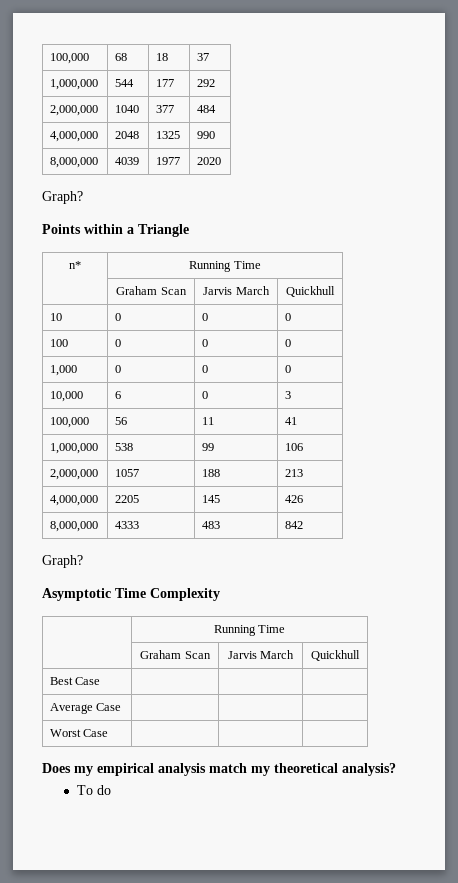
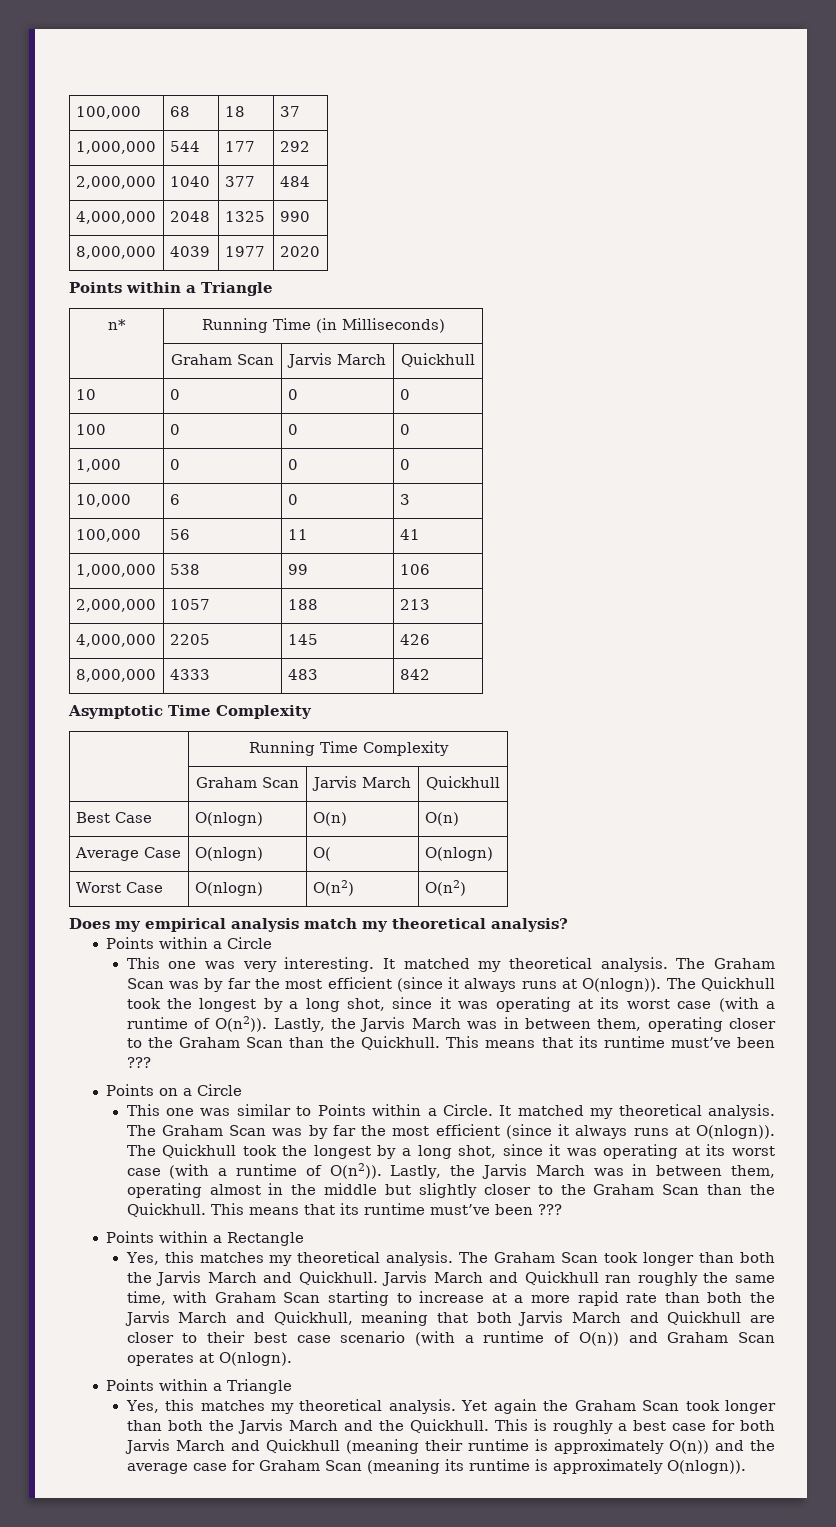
  8,000,000 | 4039 | 1977 | 2020
- Graph?
- n* | Running Time
+ n* | Running Time (in Milliseconds)
  8,000,000 | 4333 | 483 | 842
- Graph?
  Asymptotic Time Complexity
- | Running Time
+ | Running Time Complexity
- Best Case | | |
+ Best Case | O(nlogn) | O(n) | O(n)
- Average Case | | |
+ Average Case | O(nlogn) | O( | O(nlogn)
- Worst Case | | |
+ Worst Case | O(nlogn) | O(n2) | O(n2)
- To do
+ Points within a Circle
+ This one was very interesting. It matched my theoretical analysis. The Graham Scan was by far the most efficient (since it always runs at O(nlogn)). The Quickhull took the longest by a long shot, since it was operating at its worst case (with a runtime of O(n2)). Lastly, the Jarvis March was in between them, operating closer to the Graham Scan than the Quickhull. This means that its runtime must’ve been ???
+ Points on a Circle
+ This one was similar to Points within a Circle. It matched my theoretical analysis. The Graham Scan was by far the most efficient (since it always runs at O(nlogn)). The Quickhull took the longest by a long shot, since it was operating at its worst case (with a runtime of O(n2)). Lastly, the Jarvis March was in between them, operating almost in the middle but slightly closer to the Graham Scan than the Quickhull. This means that its runtime must’ve been ???
+ Points within a Rectangle
+ Yes, this matches my theoretical analysis. The Graham Scan took longer than both the Jarvis March and Quickhull. Jarvis March and Quickhull ran roughly the same time, with Graham Scan starting to increase at a more rapid rate than both the Jarvis March and Quickhull, meaning that both Jarvis March and Quickhull are closer to their best case scenario (with a runtime of O(n)) and Graham Scan operates at O(nlogn).
+ Points within a Triangle
+ Yes, this matches my theoretical analysis. Yet again the Graham Scan took longer than both the Jarvis March and the Quickhull. This is roughly a best case for both Jarvis March and Quickhull (meaning their runtime is approximately O(n)) and the average case for Graham Scan (meaning its runtime is approximately O(nlogn)).

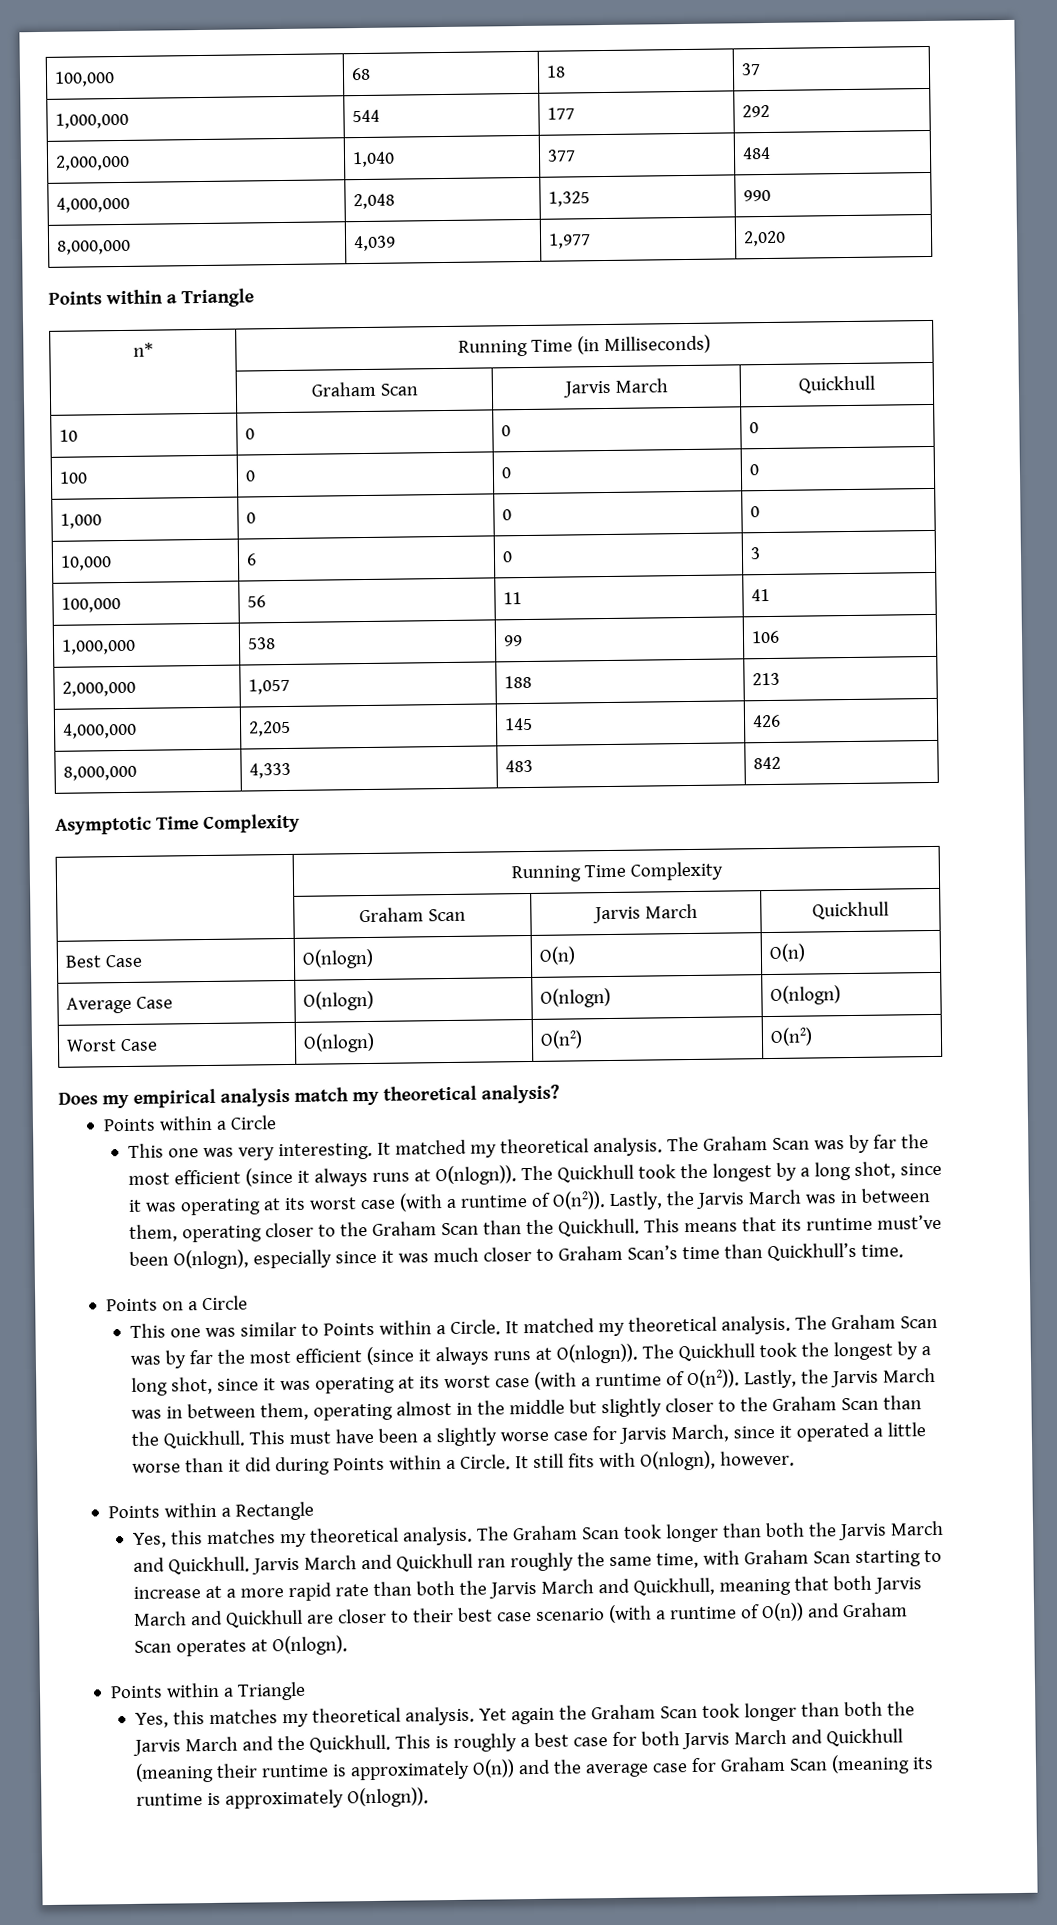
- 2,000,000 | 1040 | 377 | 484
+ 2,000,000 | 1,040 | 377 | 484
- 4,000,000 | 2048 | 1325 | 990
+ 4,000,000 | 2,048 | 1,325 | 990
- 8,000,000 | 4039 | 1977 | 2020
+ 8,000,000 | 4,039 | 1,977 | 2,020
- 2,000,000 | 1057 | 188 | 213
+ 2,000,000 | 1,057 | 188 | 213
- 4,000,000 | 2205 | 145 | 426
+ 4,000,000 | 2,205 | 145 | 426
- 8,000,000 | 4333 | 483 | 842
+ 8,000,000 | 4,333 | 483 | 842
- Average Case | O(nlogn) | O( | O(nlogn)
+ Average Case | O(nlogn) | O(nlogn) | O(nlogn)
- Lastly, the Jarvis March was in between them, operating closer to the Graham Scan than the Quickhull. This means that its runtime must’ve been ???
+ Lastly, the Jarvis March was in between them, operating closer to the Graham Scan than the Quickhull. This means that its runtime must’ve been O(nlogn), especially since it was much closer to Graham Scan’s time than Quickhull’s time.
- Lastly, the Jarvis March was in between them, operating almost in the middle but slightly closer to the Graham Scan than the Quickhull. This means that its runtime must’ve been ???
+ Lastly, the Jarvis March was in between them, operating almost in the middle but slightly closer to the Graham Scan than the Quickhull. This must have been a slightly worse case for Jarvis March, since it operated a little worse than it did during Points within a Circle. It still fits with O(nlogn), however.

